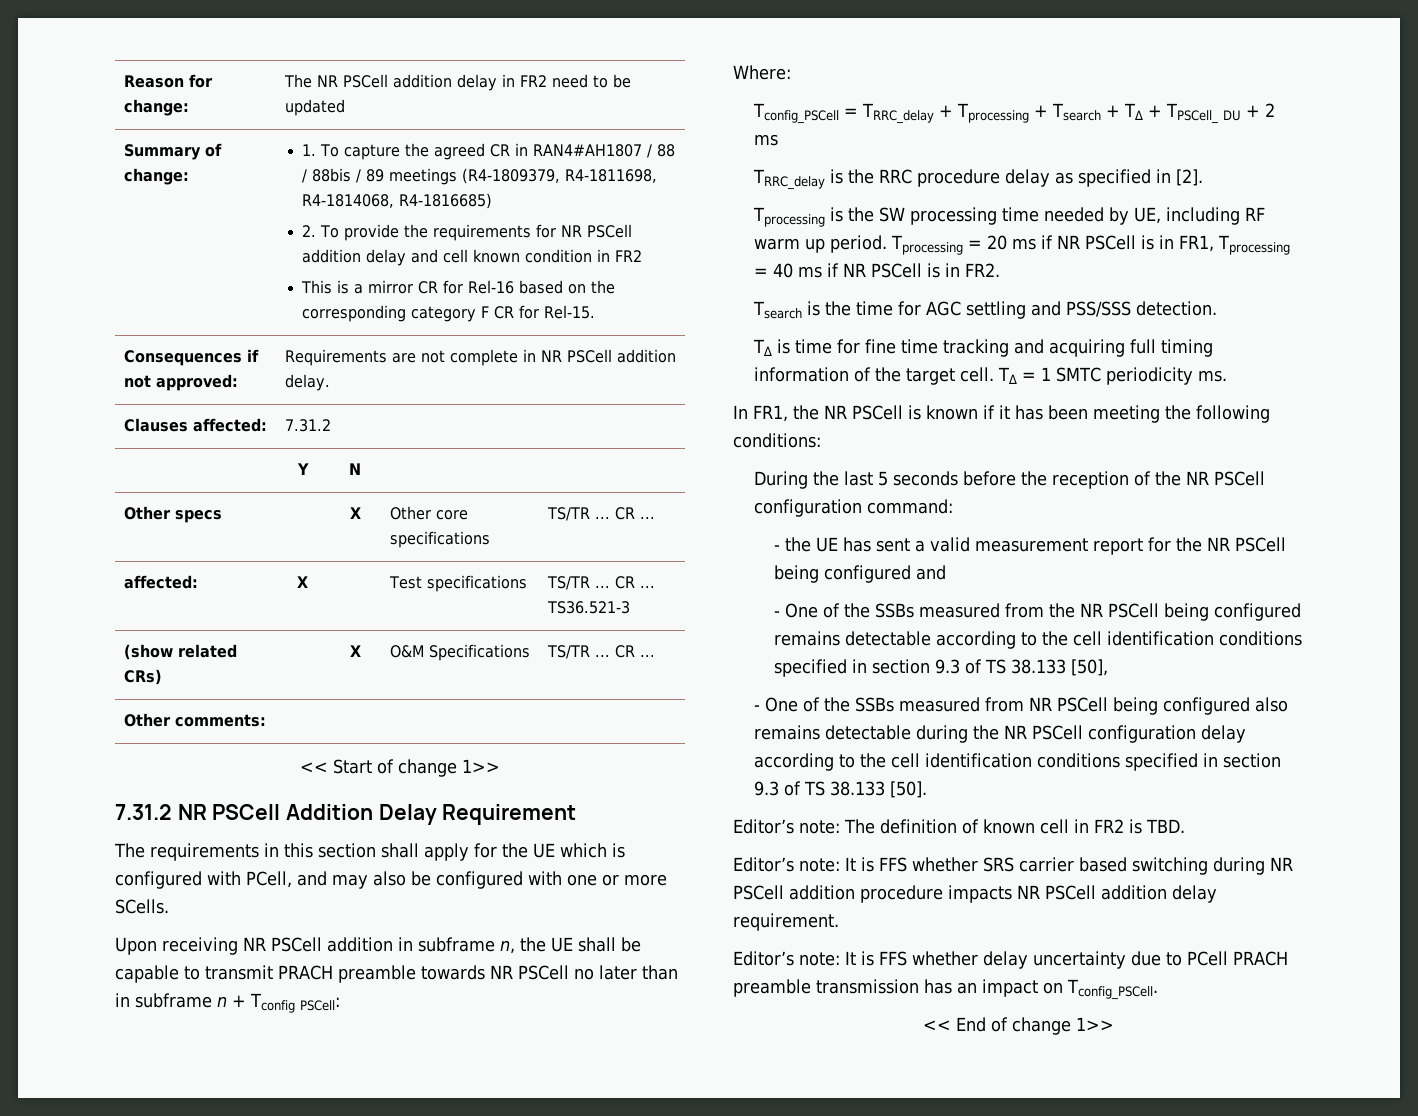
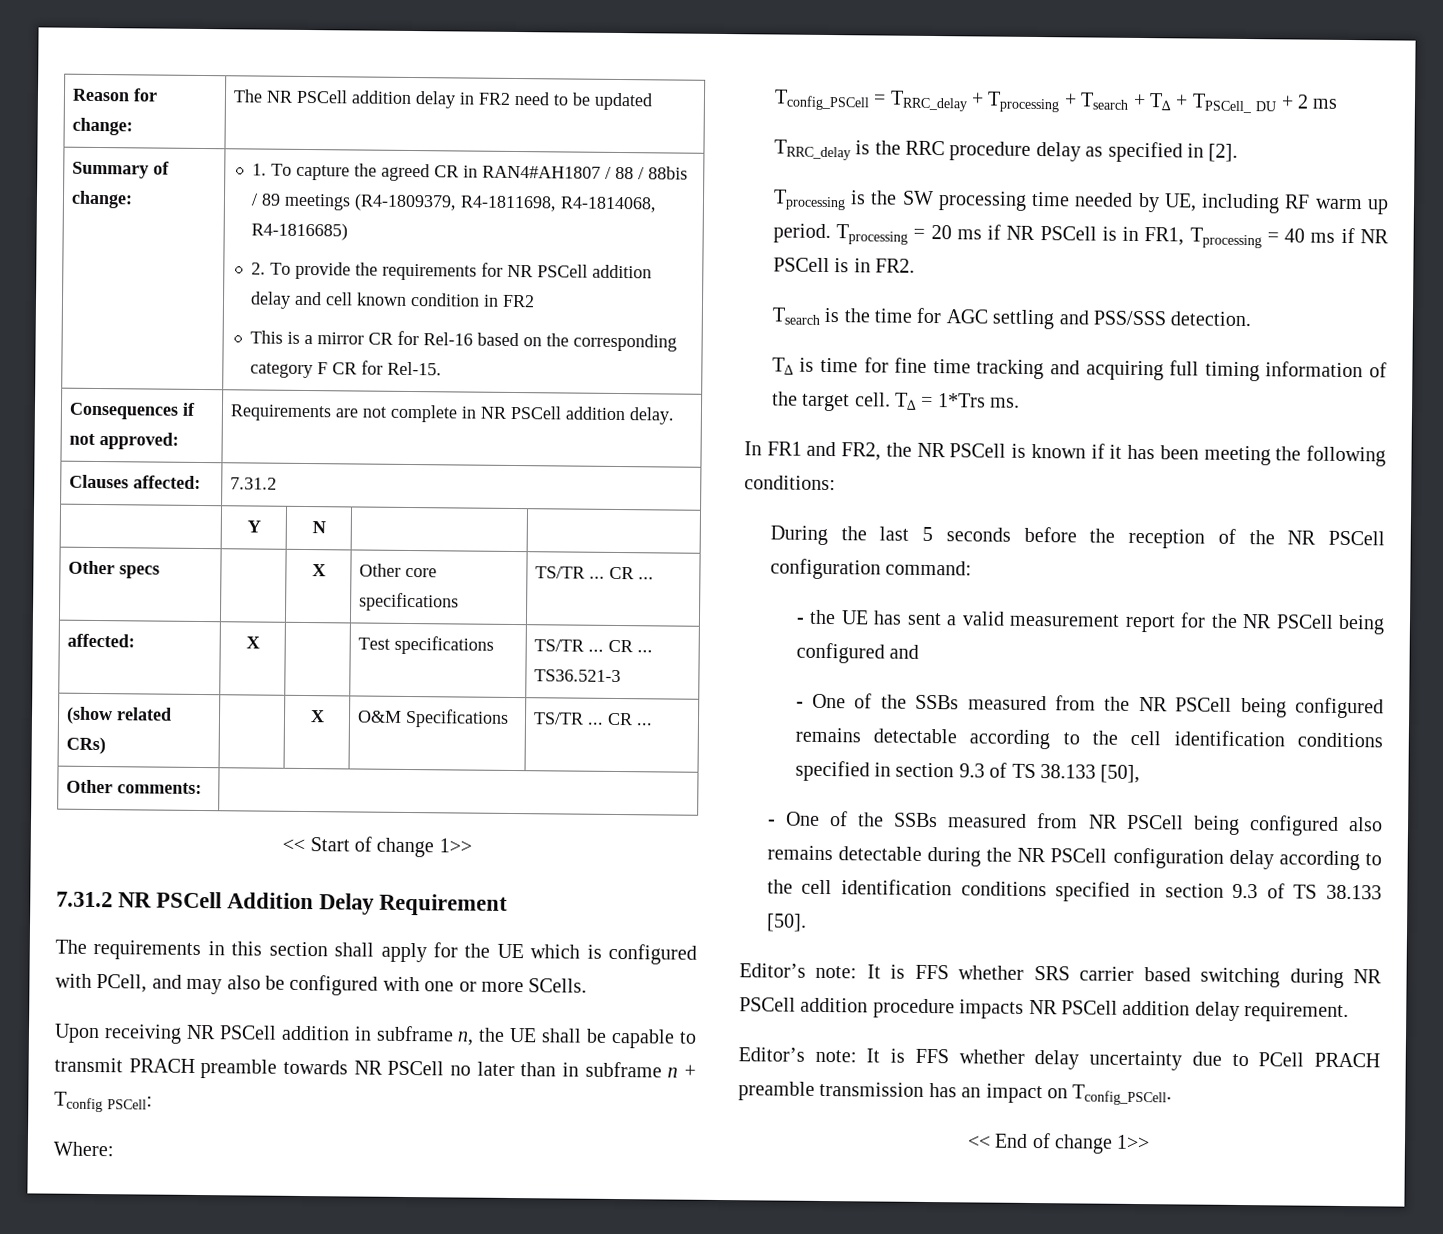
- T∆ = 1 SMTC periodicity ms.
+ T∆ = 1*Trs ms.
- In FR1, the NR PSCell is known if it has been meeting the following conditions:
+ In FR1 and FR2, the NR PSCell is known if it has been meeting the following conditions:
- Editor’s note: The definition of known cell in FR2 is TBD.

